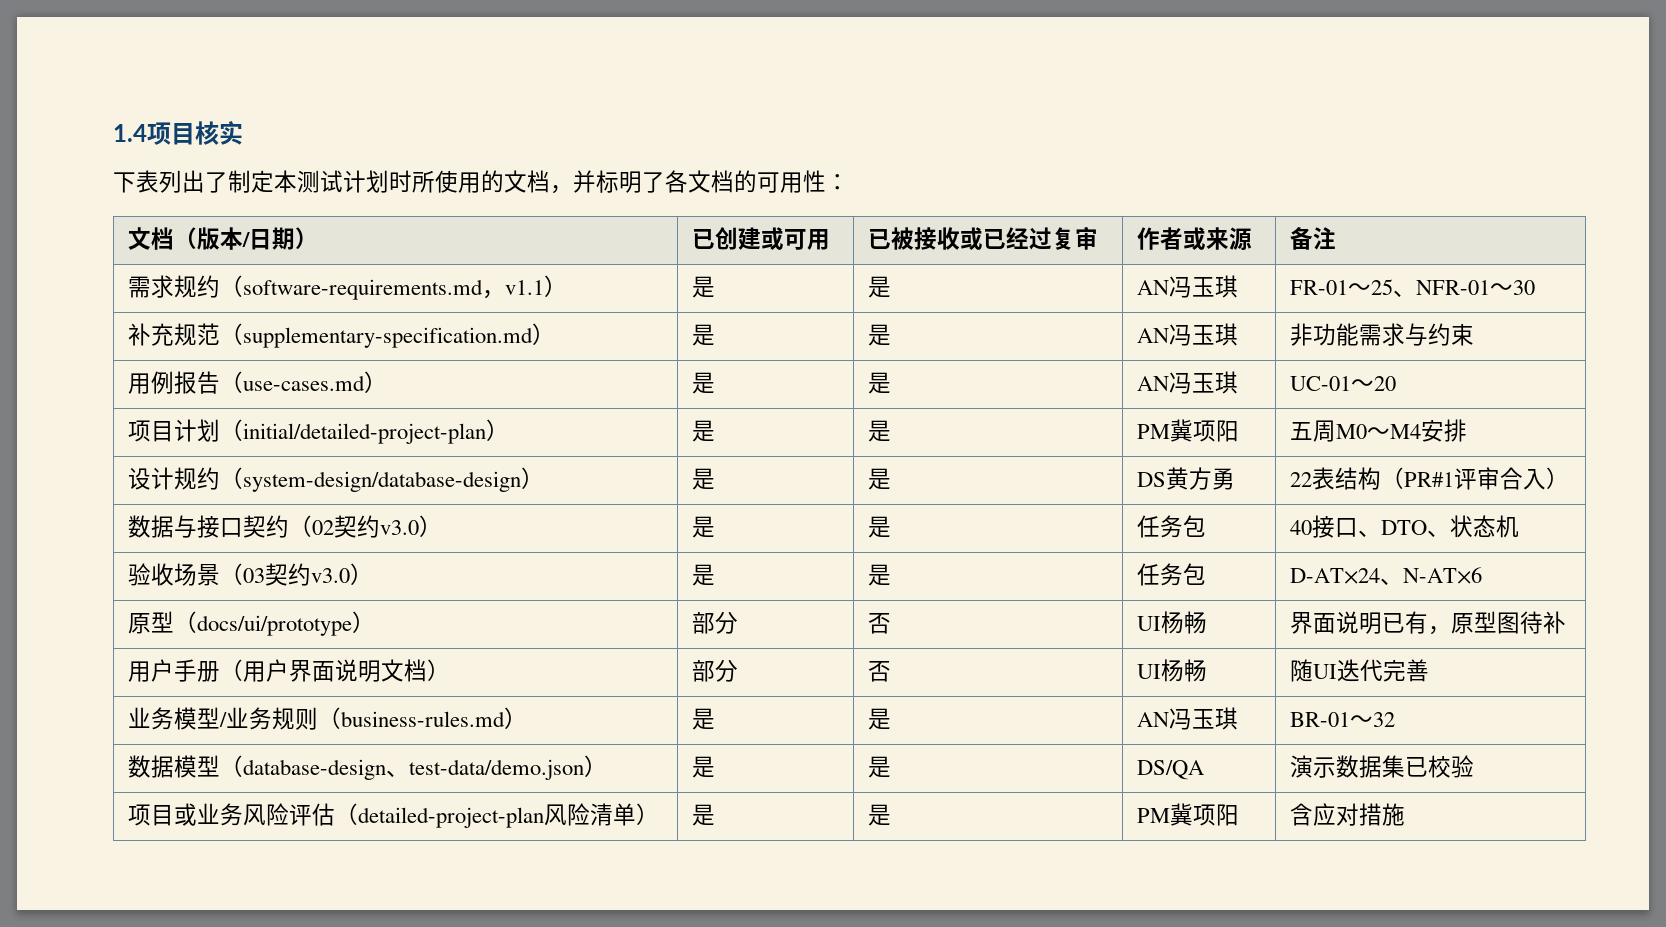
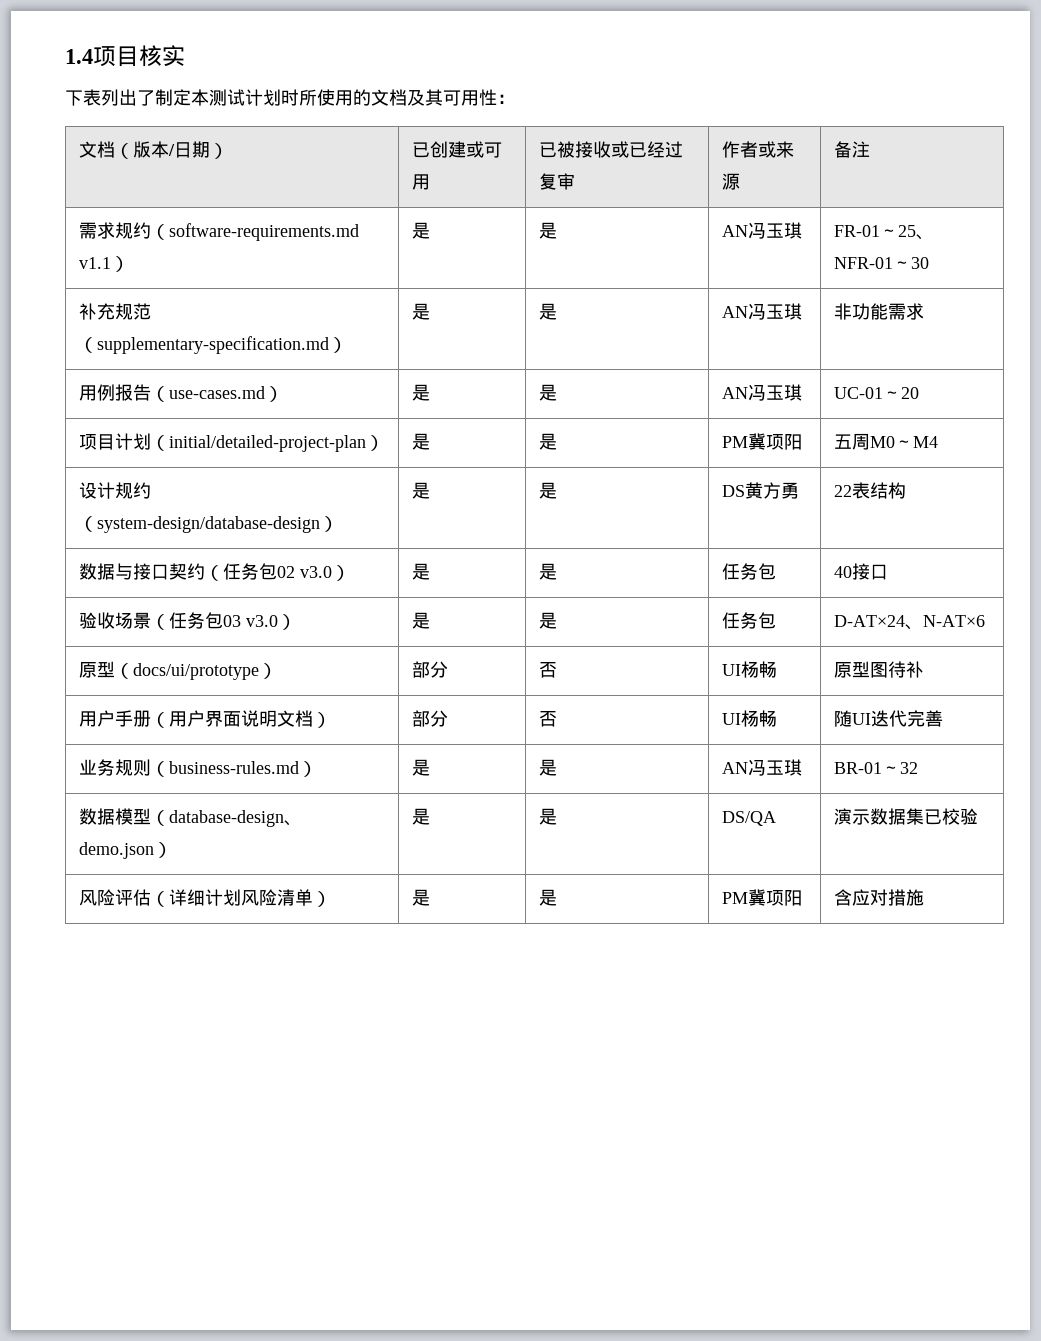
- 下表列出了制定本测试计划时所使用的文档，并标明了各文档的可用性：
+ 下表列出了制定本测试计划时所使用的文档及其可用性：
- 需求规约（software-requirements.md，v1.1） | 是 | 是 | AN冯玉琪 | FR-01～25、NFR-01～30
+ 需求规约（software-requirements.md v1.1） | 是 | 是 | AN冯玉琪 | FR-01～25、NFR-01～30
- 补充规范（supplementary-specification.md） | 是 | 是 | AN冯玉琪 | 非功能需求与约束
+ 补充规范（supplementary-specification.md） | 是 | 是 | AN冯玉琪 | 非功能需求
- 项目计划（initial/detailed-project-plan） | 是 | 是 | PM冀项阳 | 五周M0～M4安排
+ 项目计划（initial/detailed-project-plan） | 是 | 是 | PM冀项阳 | 五周M0～M4
- 设计规约（system-design/database-design） | 是 | 是 | DS黄方勇 | 22表结构（PR#1评审合入）
+ 设计规约（system-design/database-design） | 是 | 是 | DS黄方勇 | 22表结构
- 数据与接口契约（02契约v3.0） | 是 | 是 | 任务包 | 40接口、DTO、状态机
+ 数据与接口契约（任务包02 v3.0） | 是 | 是 | 任务包 | 40接口
- 验收场景（03契约v3.0） | 是 | 是 | 任务包 | D-AT×24、N-AT×6
+ 验收场景（任务包03 v3.0） | 是 | 是 | 任务包 | D-AT×24、N-AT×6
- 原型（docs/ui/prototype） | 部分 | 否 | UI杨畅 | 界面说明已有，原型图待补
+ 原型（docs/ui/prototype） | 部分 | 否 | UI杨畅 | 原型图待补
- 业务模型/业务规则（business-rules.md） | 是 | 是 | AN冯玉琪 | BR-01～32
+ 业务规则（business-rules.md） | 是 | 是 | AN冯玉琪 | BR-01～32
- 数据模型（database-design、test-data/demo.json） | 是 | 是 | DS/QA | 演示数据集已校验
+ 数据模型（database-design、demo.json） | 是 | 是 | DS/QA | 演示数据集已校验
- 项目或业务风险评估（detailed-project-plan风险清单） | 是 | 是 | PM冀项阳 | 含应对措施
+ 风险评估（详细计划风险清单） | 是 | 是 | PM冀项阳 | 含应对措施

